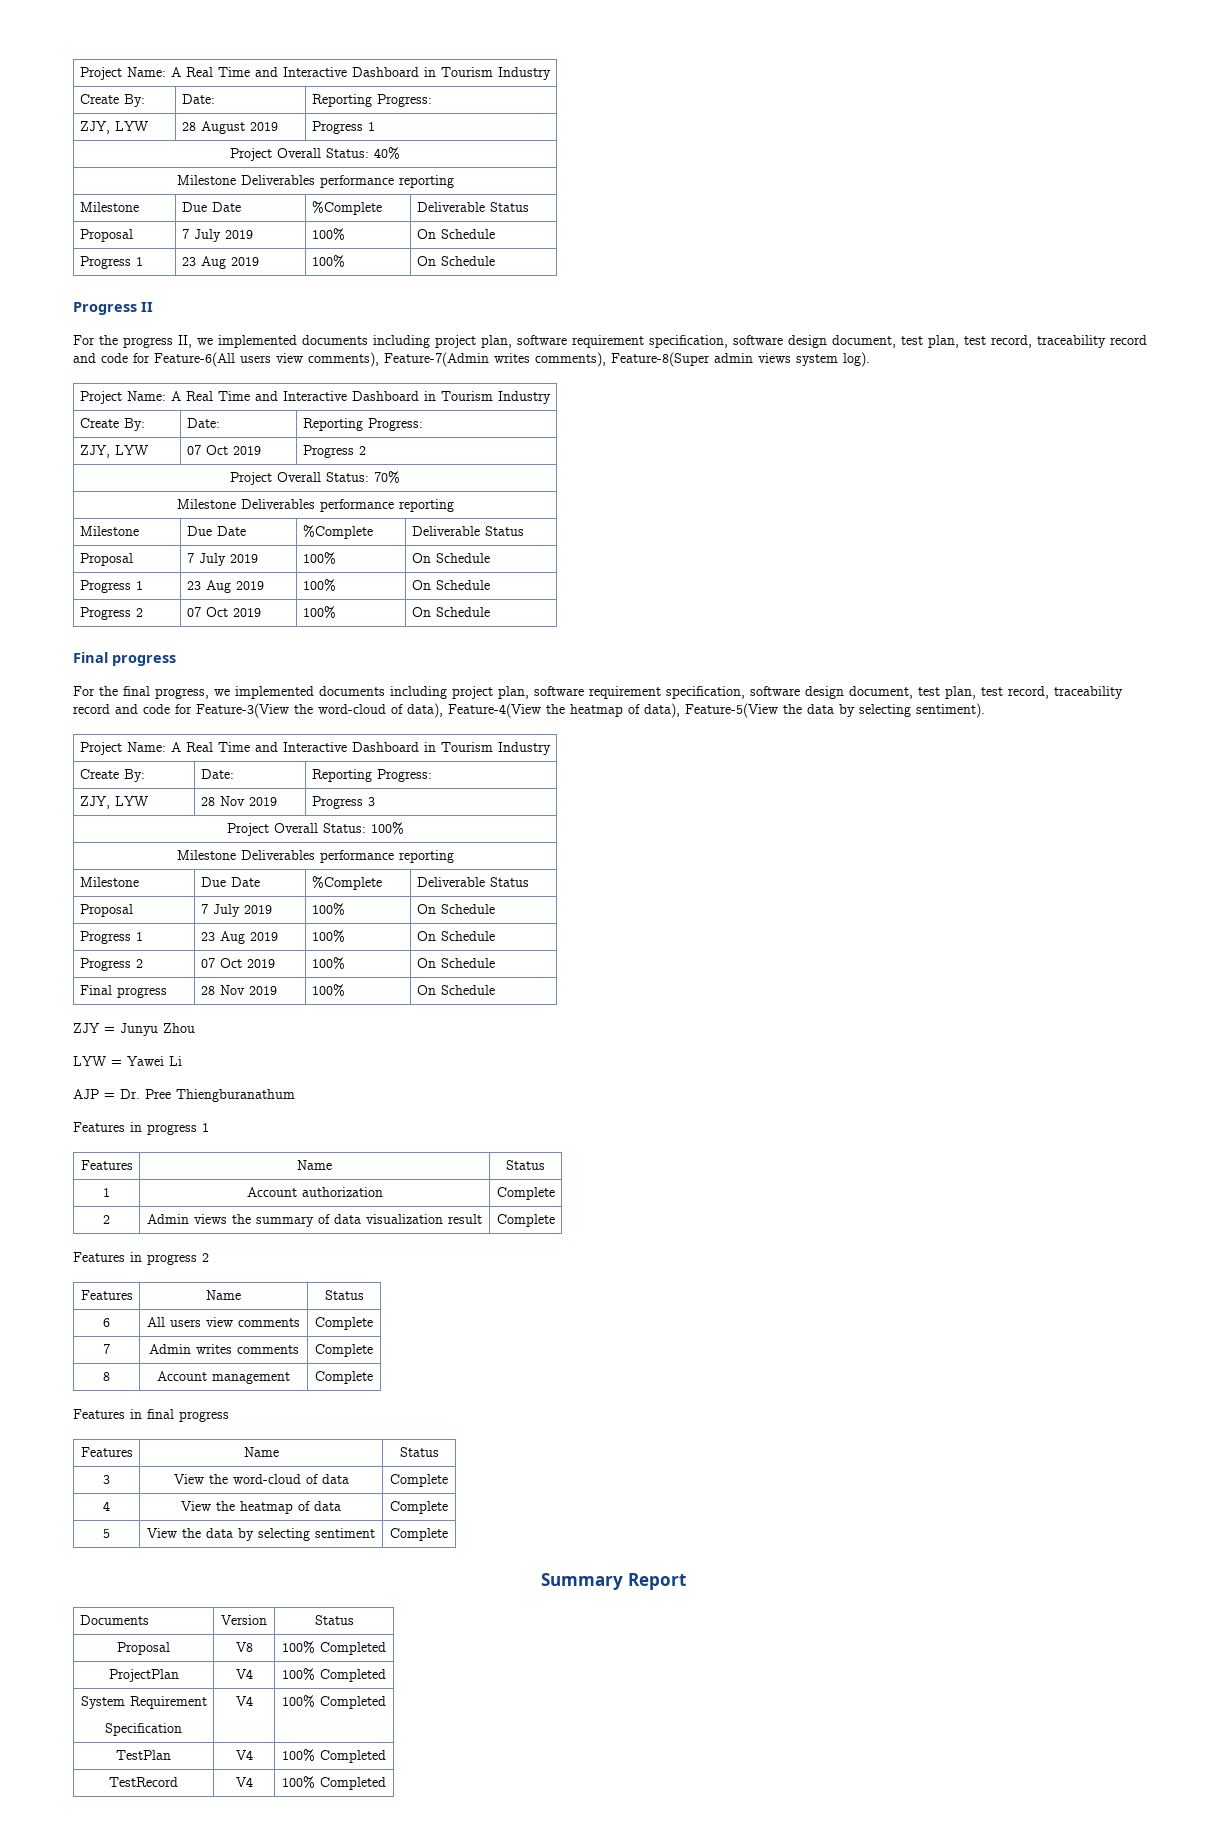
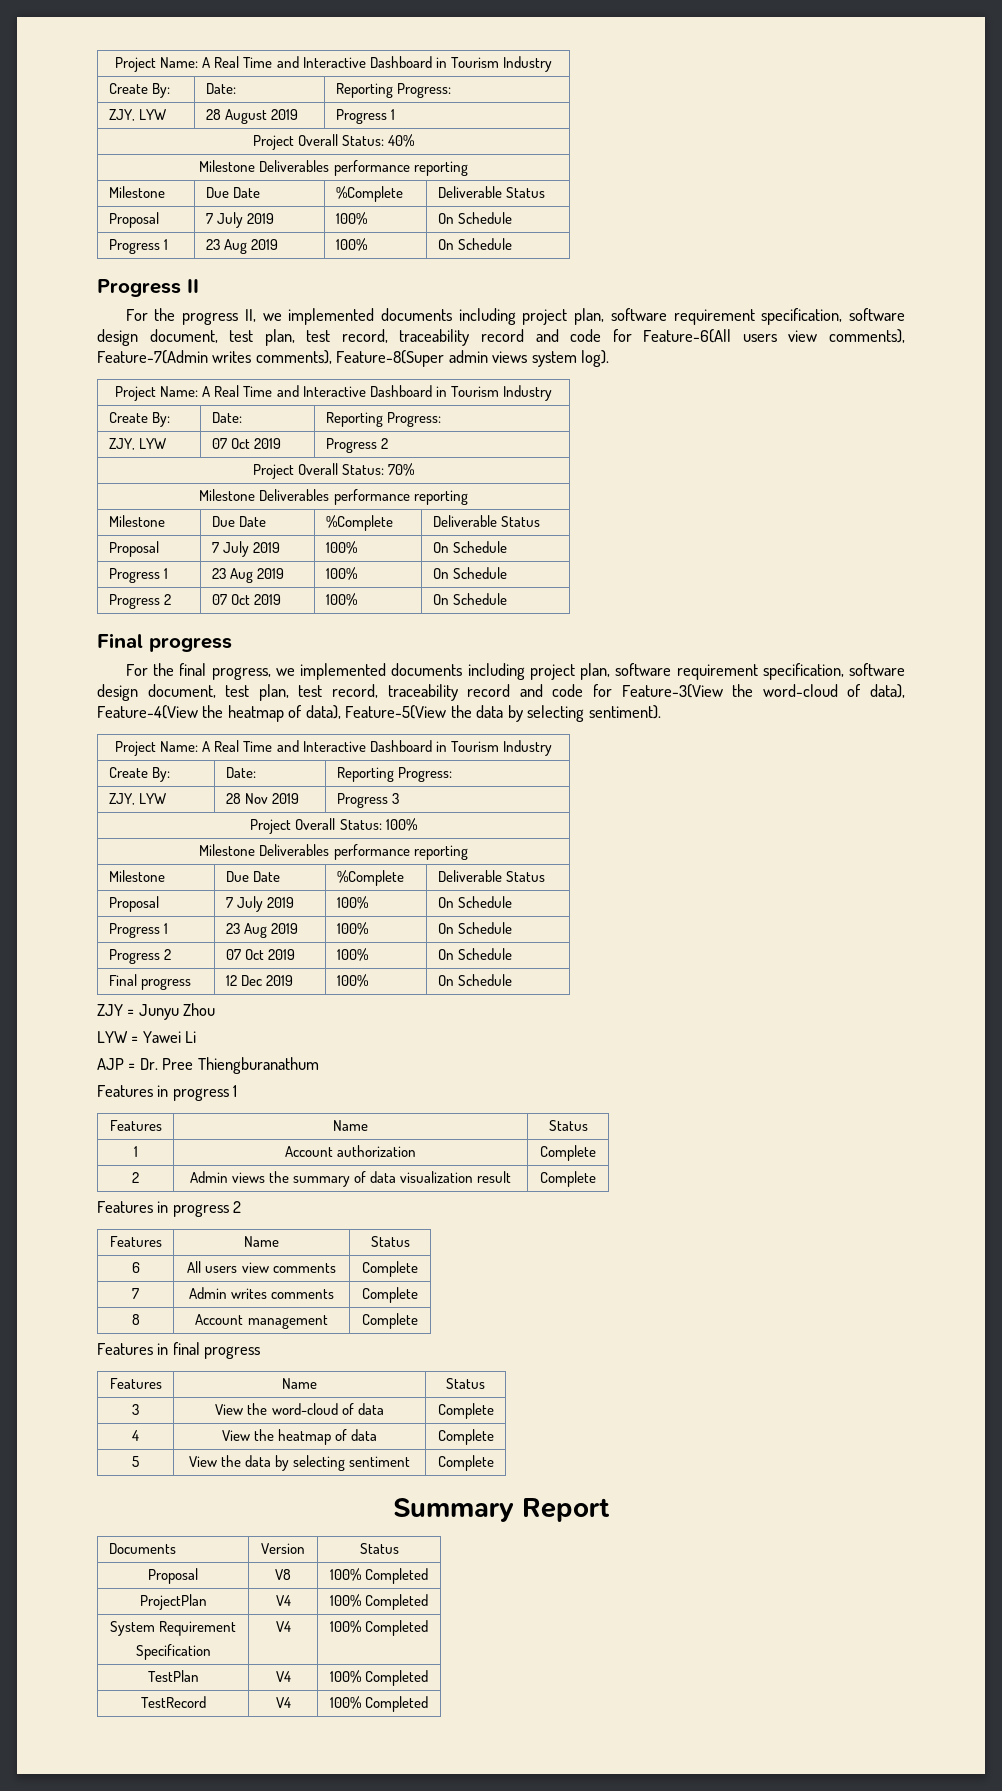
- Final progress | 28 Nov 2019 | 100% | On Schedule
+ Final progress | 12 Dec 2019 | 100% | On Schedule

